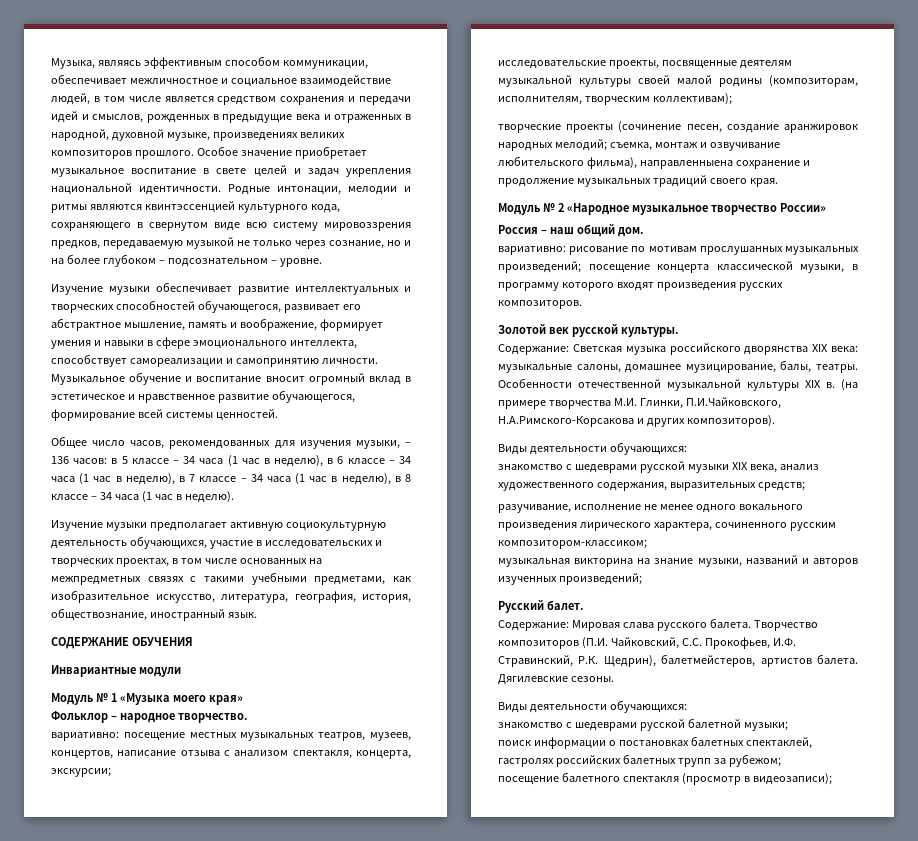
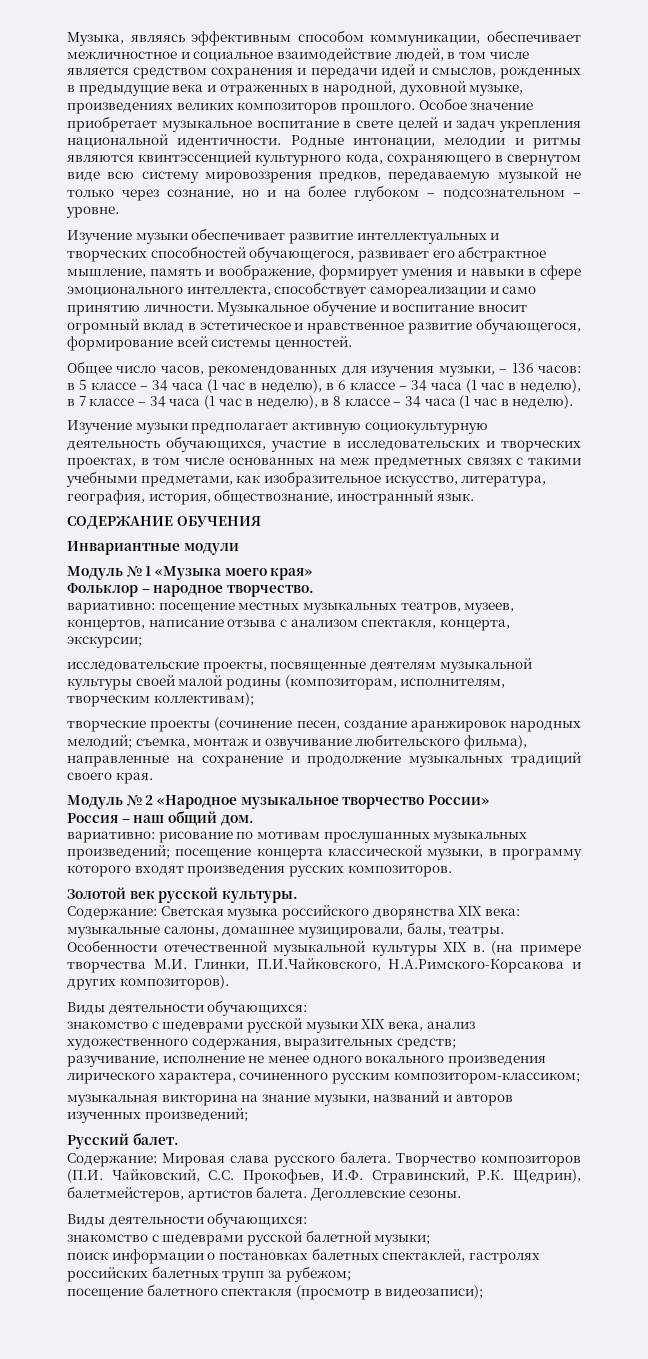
- Изучение музыки обеспечивает развитие интеллектуальных и творческих способностей обучающегося, развивает его абстрактное мышление, память и воображение, формирует умения и навыки в сфере эмоционального интеллекта, способствует самореализации и самопринятию личности.
+ Изучение музыки обеспечивает развитие интеллектуальных и творческих способностей обучающегося, развивает его абстрактное мышление, память и воображение, формирует умения и навыки в сфере эмоционального интеллекта, способствует самореализации и само принятию личности.
- Изучение музыки предполагает активную социокультурную деятельность обучающихся, участие в исследовательских и творческих проектах, в том числе основанных на межпредметных связях с такими учебными предметами, как изобразительное искусство, литература, география, история, обществознание, иностранный язык.
+ Изучение музыки предполагает активную социокультурную деятельность обучающихся, участие в исследовательских и творческих проектах, в том числе основанных на меж предметных связях с такими учебными предметами, как изобразительное искусство, литература, география, история, обществознание, иностранный язык.
- творческие проекты (сочинение песен, создание аранжировок народных мелодий; съемка, монтаж и озвучивание любительского фильма), направленныена сохранение и продолжение музыкальных традиций своего края.
+ творческие проекты (сочинение песен, создание аранжировок народных мелодий; съемка, монтаж и озвучивание любительского фильма), направленные на сохранение и продолжение музыкальных традиций своего края.
- Содержание: Светская музыка российского дворянства XIX века: музыкальные салоны, домашнее музицирование, балы, театры.
+ Содержание: Светская музыка российского дворянства XIX века: музыкальные салоны, домашнее музицировали, балы, театры.
- Дягилевские сезоны.
+ Деголлевские сезоны.

